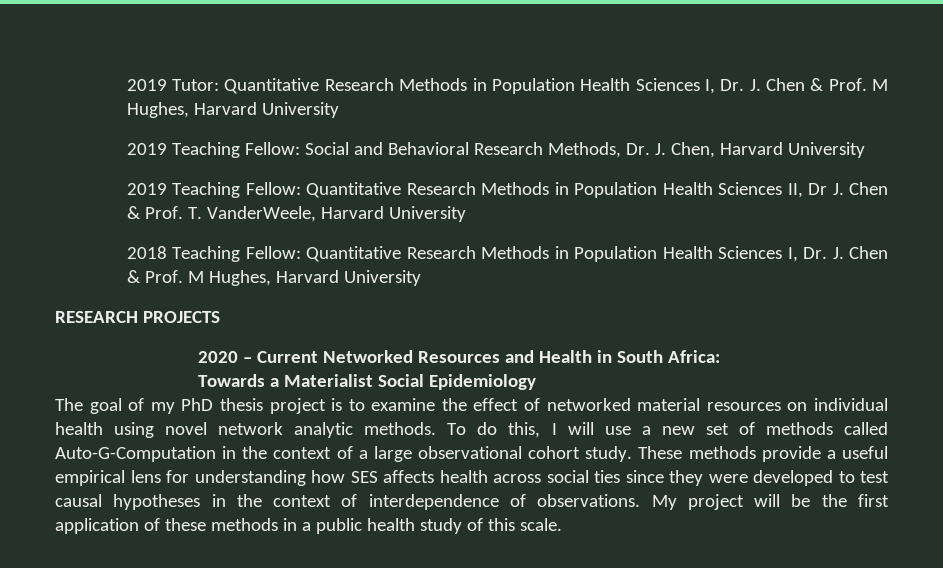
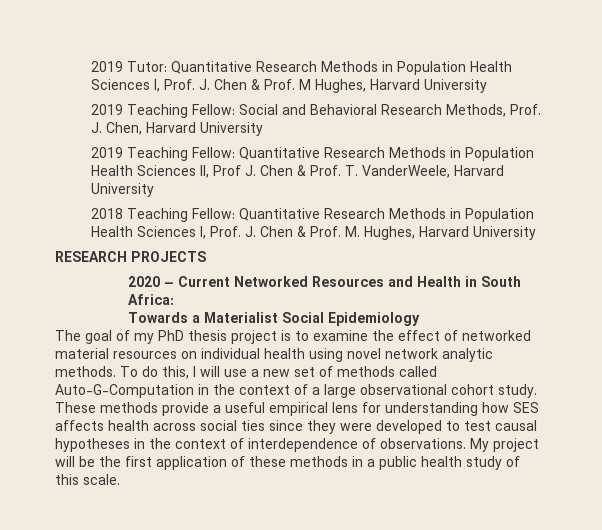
- 2019 Tutor: Quantitative Research Methods in Population Health Sciences I, Dr. J. Chen & Prof. M Hughes, Harvard University
+ 2019 Tutor: Quantitative Research Methods in Population Health Sciences I, Prof. J. Chen & Prof. M Hughes, Harvard University
- 2019 Teaching Fellow: Social and Behavioral Research Methods, Dr. J. Chen, Harvard University
+ 2019 Teaching Fellow: Social and Behavioral Research Methods, Prof. J. Chen, Harvard University
- 2019 Teaching Fellow: Quantitative Research Methods in Population Health Sciences II, Dr J. Chen & Prof. T. VanderWeele, Harvard University
+ 2019 Teaching Fellow: Quantitative Research Methods in Population Health Sciences II, Prof J. Chen & Prof. T. VanderWeele, Harvard University
- 2018 Teaching Fellow: Quantitative Research Methods in Population Health Sciences I, Dr. J. Chen & Prof. M Hughes, Harvard University
+ 2018 Teaching Fellow: Quantitative Research Methods in Population Health Sciences I, Prof. J. Chen & Prof. M. Hughes, Harvard University

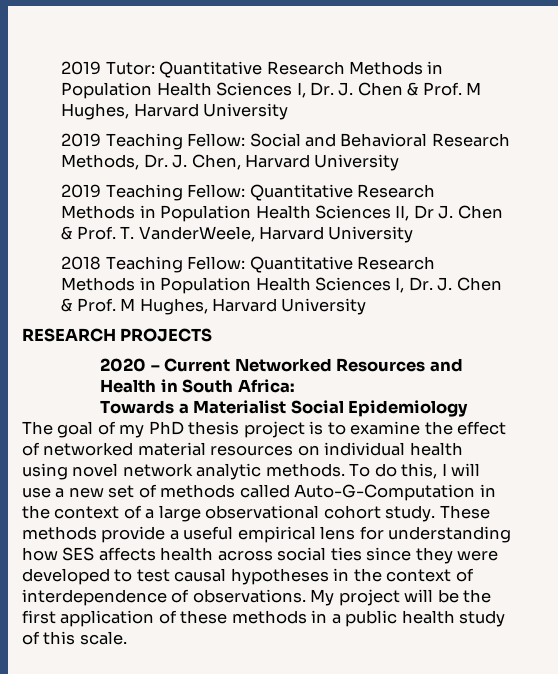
- 2019 Tutor: Quantitative Research Methods in Population Health Sciences I, Prof. J. Chen & Prof. M Hughes, Harvard University
+ 2019 Tutor: Quantitative Research Methods in Population Health Sciences I, Dr. J. Chen & Prof. M Hughes, Harvard University
- 2019 Teaching Fellow: Social and Behavioral Research Methods, Prof. J. Chen, Harvard University
+ 2019 Teaching Fellow: Social and Behavioral Research Methods, Dr. J. Chen, Harvard University
- 2019 Teaching Fellow: Quantitative Research Methods in Population Health Sciences II, Prof J. Chen & Prof. T. VanderWeele, Harvard University
+ 2019 Teaching Fellow: Quantitative Research Methods in Population Health Sciences II, Dr J. Chen & Prof. T. VanderWeele, Harvard University
- 2018 Teaching Fellow: Quantitative Research Methods in Population Health Sciences I, Prof. J. Chen & Prof. M. Hughes, Harvard University
+ 2018 Teaching Fellow: Quantitative Research Methods in Population Health Sciences I, Dr. J. Chen & Prof. M Hughes, Harvard University

